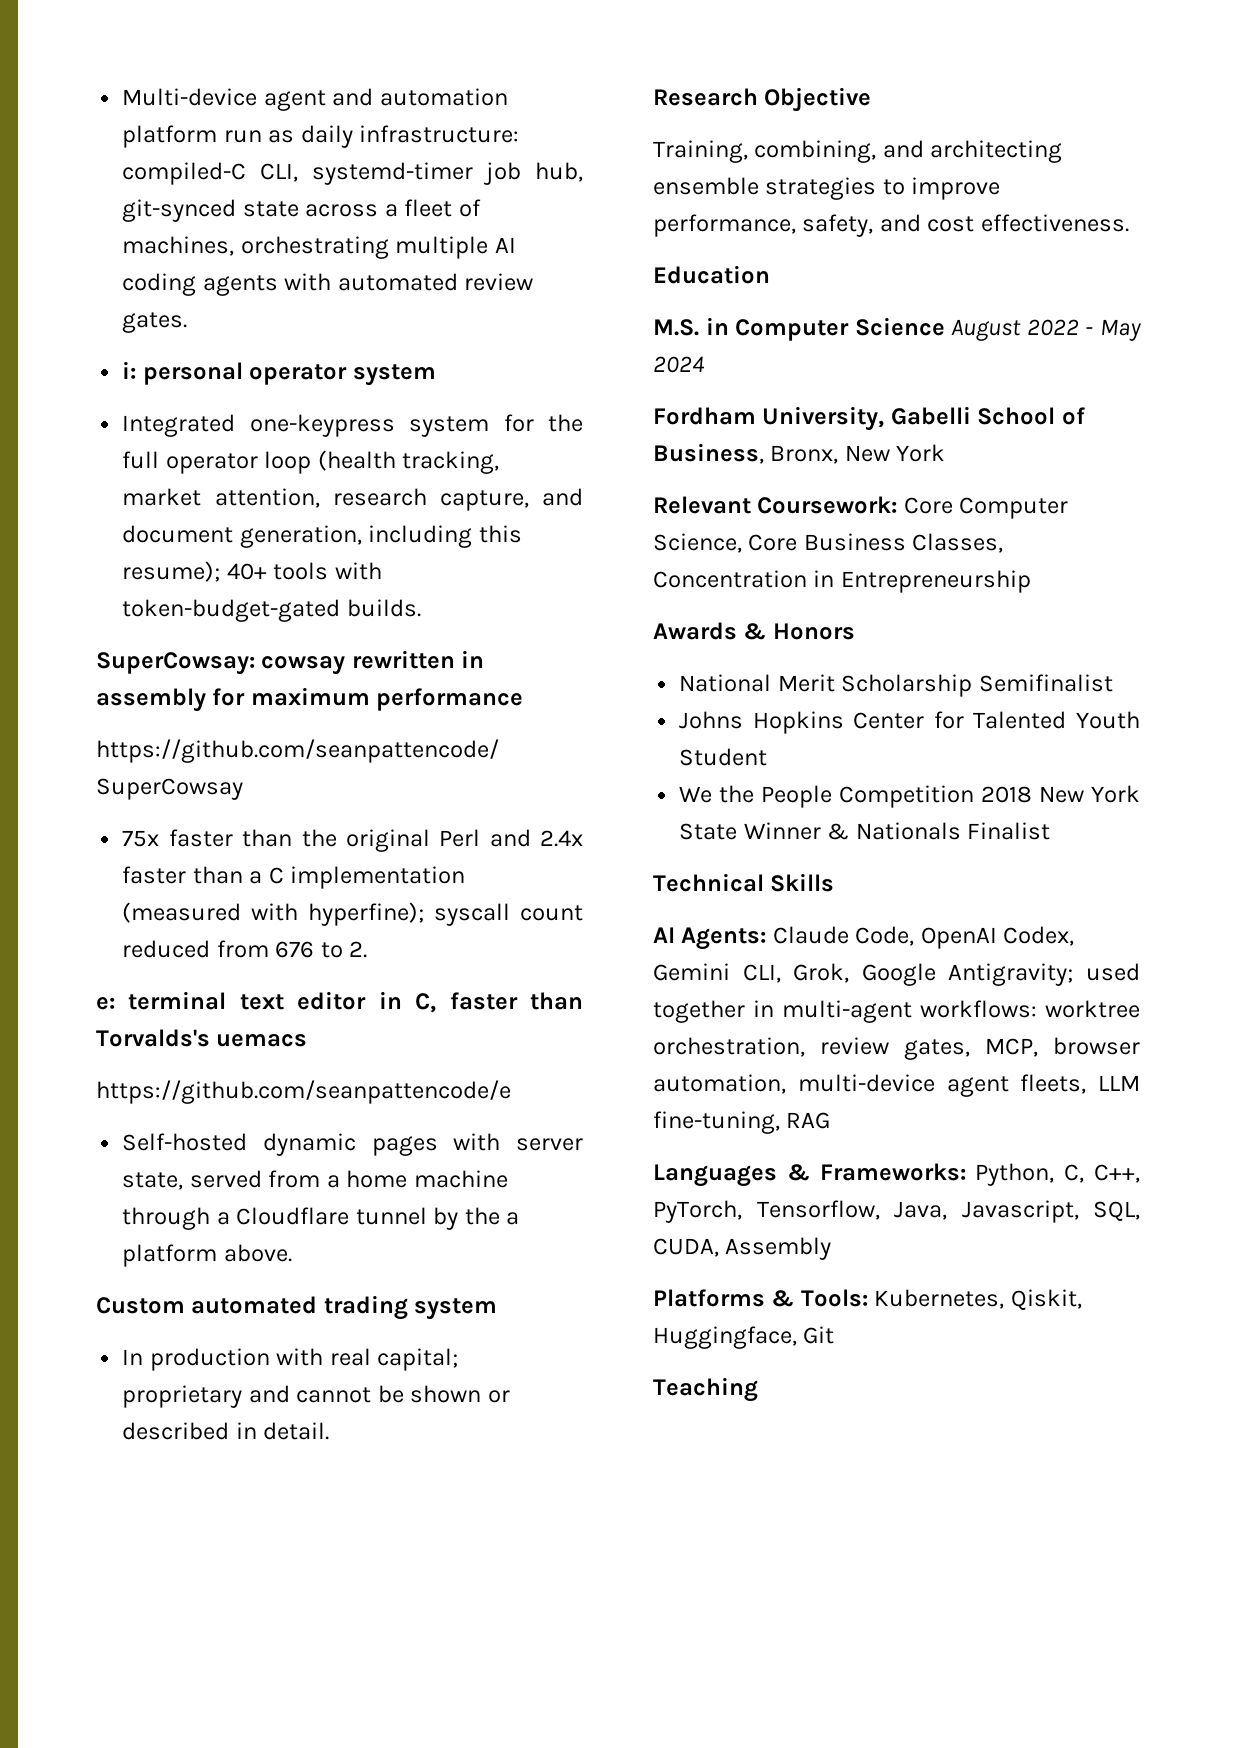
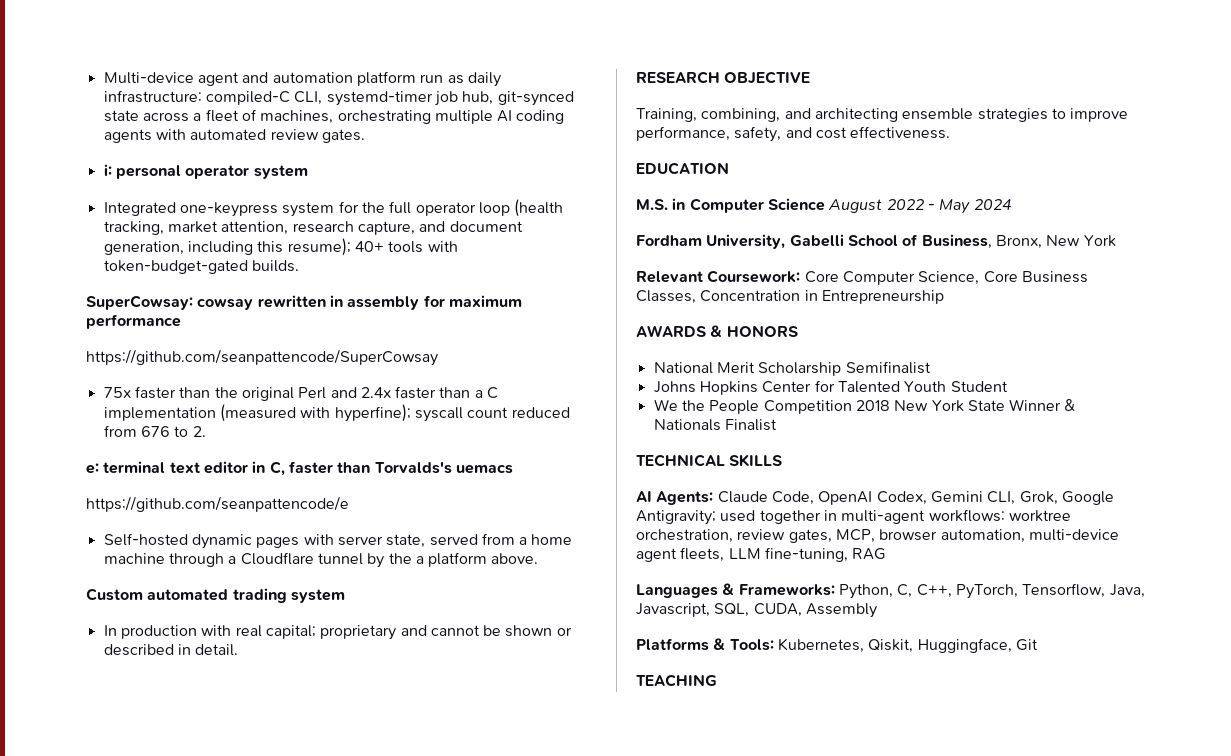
- Research Objective
+ RESEARCH OBJECTIVE
- Education
+ EDUCATION
- Awards & Honors
+ AWARDS & HONORS
- Technical Skills
+ TECHNICAL SKILLS
- Teaching
+ TEACHING

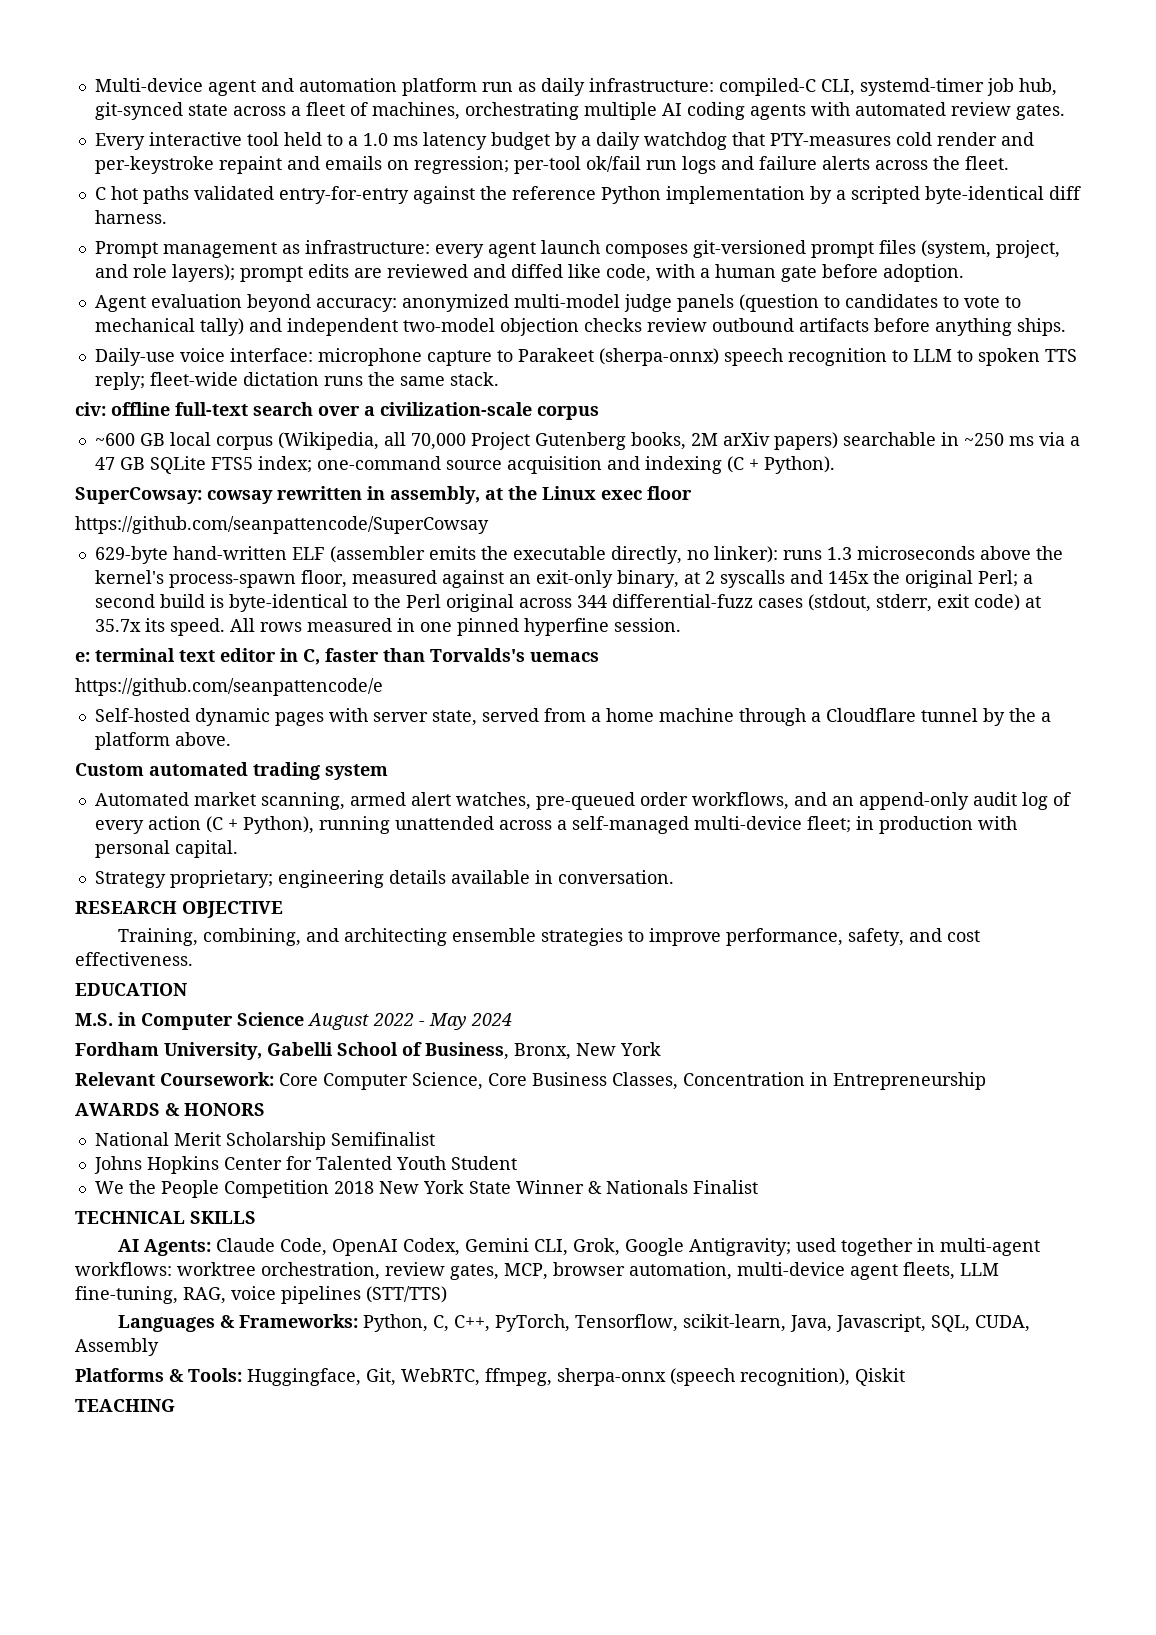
- i: personal operator system
- Integrated one-keypress system for the full operator loop (health tracking, market attention, research capture, and document generation, including this resume); 40+ tools with token-budget-gated builds.
- SuperCowsay: cowsay rewritten in assembly for maximum performance
+ Every interactive tool held to a 1.0 ms latency budget by a daily watchdog that PTY-measures cold render and per-keystroke repaint and emails on regression; per-tool ok/fail run logs and failure alerts across the fleet.
+ C hot paths validated entry-for-entry against the reference Python implementation by a scripted byte-identical diff harness.
+ Prompt management as infrastructure: every agent launch composes git-versioned prompt files (system, project, and role layers); prompt edits are reviewed and diffed like code, with a human gate before adoption.
+ Agent evaluation beyond accuracy: anonymized multi-model judge panels (question to candidates to vote to mechanical tally) and independent two-model objection checks review outbound artifacts before anything ships.
+ Daily-use voice interface: microphone capture to Parakeet (sherpa-onnx) speech recognition to LLM to spoken TTS reply; fleet-wide dictation runs the same stack.
+ civ: offline full-text search over a civilization-scale corpus
+ ~600 GB local corpus (Wikipedia, all 70,000 Project Gutenberg books, 2M arXiv papers) searchable in ~250 ms via a 47 GB SQLite FTS5 index; one-command source acquisition and indexing (C + Python).
+ SuperCowsay: cowsay rewritten in assembly, at the Linux exec floor
  https://github.com/seanpattencode/SuperCowsay
- 75x faster than the original Perl and 2.4x faster than a C implementation (measured with hyperfine); syscall count reduced from 676 to 2.
+ 629-byte hand-written ELF (assembler emits the executable directly, no linker): runs 1.3 microseconds above the kernel's process-spawn floor, measured against an exit-only binary, at 2 syscalls and 145x the original Perl; a second build is byte-identical to the Perl original across 344 differential-fuzz cases (stdout, stderr, exit code) at 35.7x its speed. All rows measured in one pinned hyperfine session.
- In production with real capital; proprietary and cannot be shown or described in detail.
+ Automated market scanning, armed alert watches, pre-queued order workflows, and an append-only audit log of every action (C + Python), running unattended across a self-managed multi-device fleet; in production with personal capital.
+ Strategy proprietary; engineering details available in conversation.
- AI Agents: Claude Code, OpenAI Codex, Gemini CLI, Grok, Google Antigravity; used together in multi-agent workflows: worktree orchestration, review gates, MCP, browser automation, multi-device agent fleets, LLM fine-tuning, RAG
+ AI Agents: Claude Code, OpenAI Codex, Gemini CLI, Grok, Google Antigravity; used together in multi-agent workflows: worktree orchestration, review gates, MCP, browser automation, multi-device agent fleets, LLM fine-tuning, RAG, voice pipelines (STT/TTS)
- Languages & Frameworks: Python, C, C++, PyTorch, Tensorflow, Java, Javascript, SQL, CUDA, Assembly
+ Languages & Frameworks: Python, C, C++, PyTorch, Tensorflow, scikit-learn, Java, Javascript, SQL, CUDA, Assembly
- Platforms & Tools: Kubernetes, Qiskit, Huggingface, Git
+ Platforms & Tools: Huggingface, Git, WebRTC, ffmpeg, sherpa-onnx (speech recognition), Qiskit

